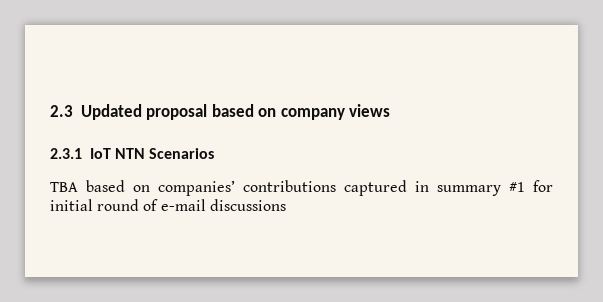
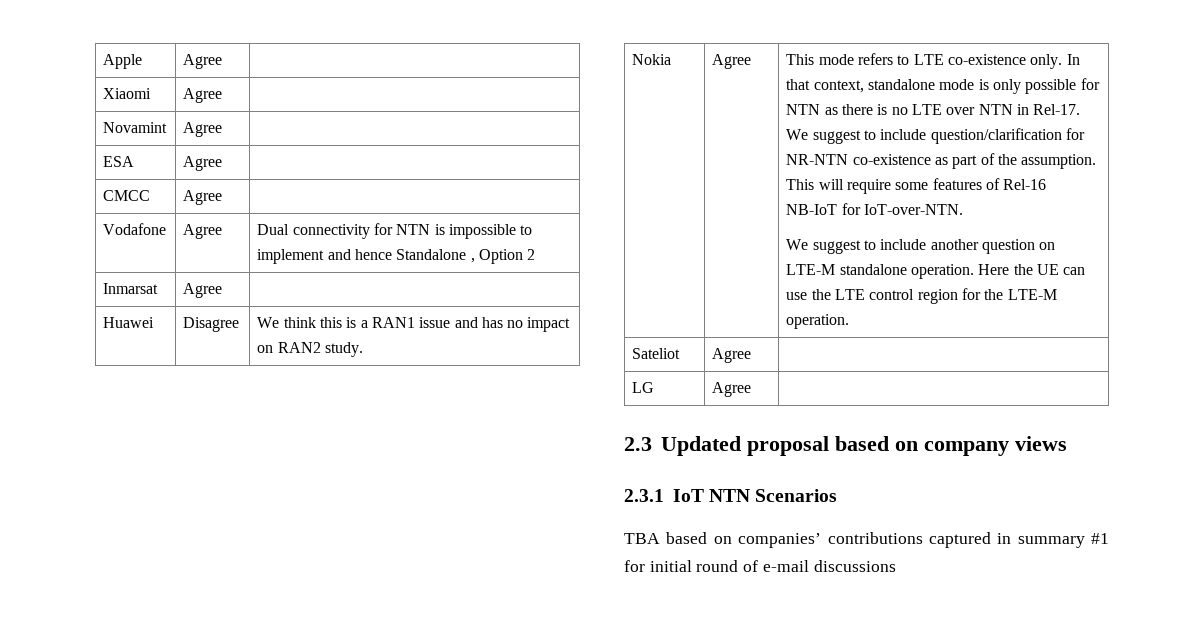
+ Apple | Agree |
+ Xiaomi | Agree |
+ Novamint | Agree |
+ ESA | Agree |
+ CMCC | Agree |
+ Vodafone | Agree | Dual connectivity for NTN is impossible to implement and hence Standalone , Option 2
+ Inmarsat | Agree |
+ Huawei | Disagree | We think this is a RAN1 issue and has no impact on RAN2 study.
+ Nokia | Agree | This mode refers to LTE co-existence only. In that context, standalone mode is only possible for NTN as there is no LTE over NTN in Rel-17. We suggest to include question/clarification for NR-NTN co-existence as part of the assumption. This will require some features of Rel-16 NB-IoT for IoT-over-NTN.
+ We suggest to include another question on LTE-M standalone operation. Here the UE can use the LTE control region for the LTE-M operation.
+ Sateliot | Agree |
+ LG | Agree |

